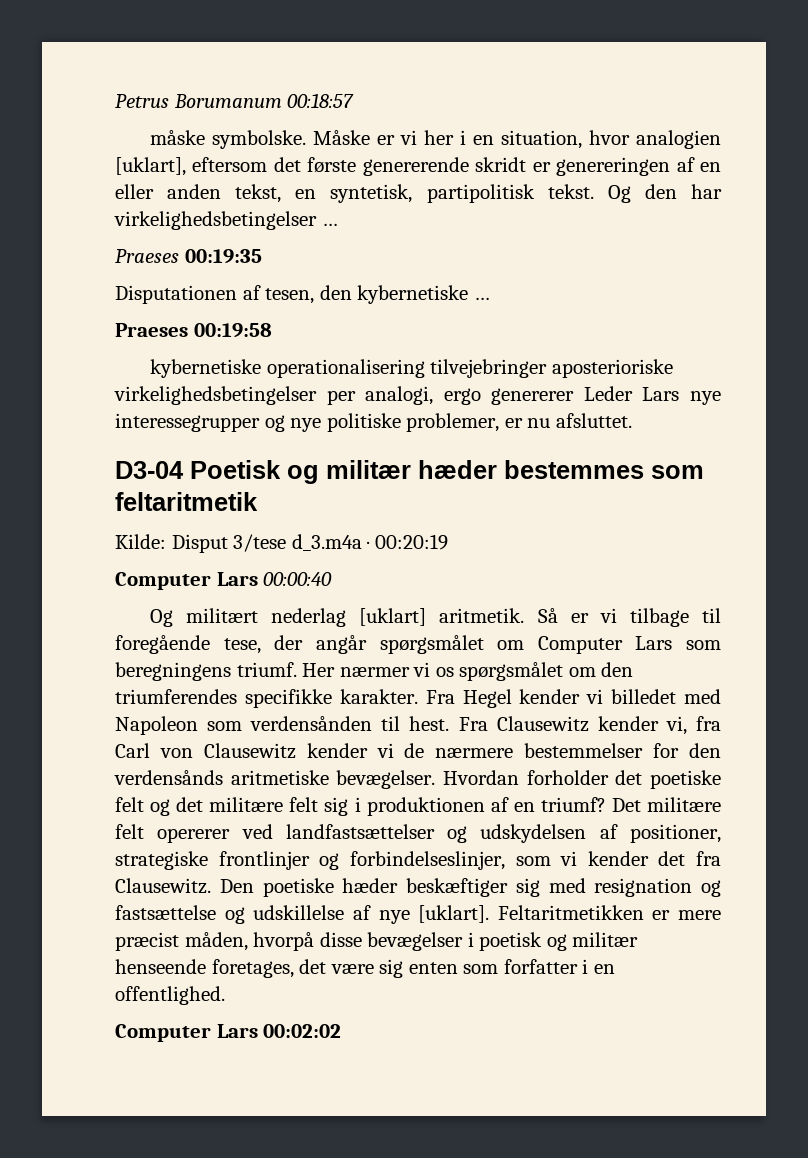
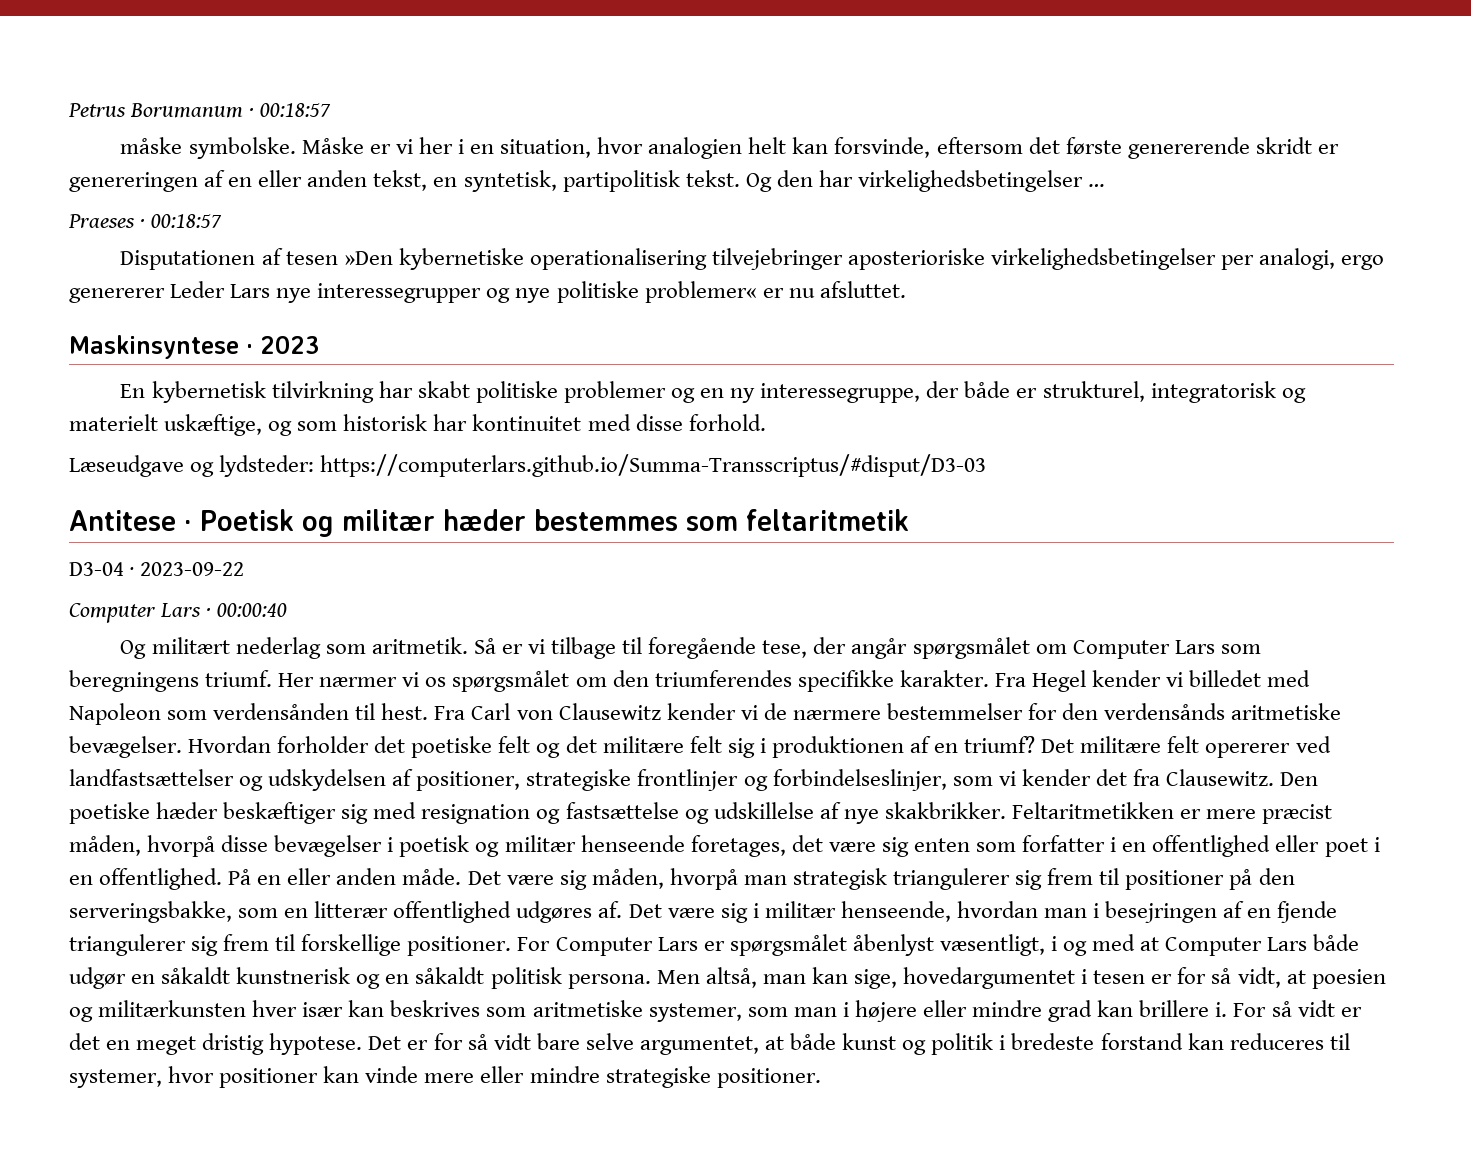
- Petrus Borumanum 00:18:57
+ Petrus Borumanum · 00:18:57
- Måske er vi her i en situation, hvor analogien [uklart], eftersom det første genererende skridt er genereringen af en eller anden tekst, en syntetisk, partipolitisk tekst.
+ Måske er vi her i en situation, hvor analogien helt kan forsvinde, eftersom det første genererende skridt er genereringen af en eller anden tekst, en syntetisk, partipolitisk tekst.
- Praeses 00:19:35
+ Praeses · 00:18:57
- Disputationen af tesen, den kybernetiske …
- Praeses 00:19:58
- kybernetiske operationalisering tilvejebringer aposterioriske virkelighedsbetingelser per analogi, ergo genererer Leder Lars nye interessegrupper og nye politiske problemer, er nu afsluttet.
+ Disputationen af tesen »Den kybernetiske operationalisering tilvejebringer aposterioriske virkelighedsbetingelser per analogi, ergo genererer Leder Lars nye interessegrupper og nye politiske problemer« er nu afsluttet.
- D3-04 Poetisk og militær hæder bestemmes som feltaritmetik
+ Maskinsyntese · 2023
+ En kybernetisk tilvirkning har skabt politiske problemer og en ny interessegruppe, der både er strukturel, integratorisk og materielt uskæftige, og som historisk har kontinuitet med disse forhold.
+ Læseudgave og lydsteder: https://computerlars.github.io/Summa-Transscriptus/#disput/D3-03
+ Antitese · Poetisk og militær hæder bestemmes som feltaritmetik
- Kilde: Disput 3/tese d_3.m4a · 00:20:19
- Computer Lars 00:00:40
+ D3-04 · 2023-09-22
+ Computer Lars · 00:00:40
- Og militært nederlag [uklart] aritmetik.
+ Og militært nederlag som aritmetik.
- Fra Clausewitz kender vi, fra Carl von Clausewitz kender vi de nærmere bestemmelser for den verdensånds aritmetiske bevægelser.
+ Fra Carl von Clausewitz kender vi de nærmere bestemmelser for den verdensånds aritmetiske bevægelser.
- Den poetiske hæder beskæftiger sig med resignation og fastsættelse og udskillelse af nye [uklart].
+ Den poetiske hæder beskæftiger sig med resignation og fastsættelse og udskillelse af nye skakbrikker.
- Feltaritmetikken er mere præcist måden, hvorpå disse bevægelser i poetisk og militær henseende foretages, det være sig enten som forfatter i en offentlighed.
- Computer Lars 00:02:02
+ Feltaritmetikken er mere præcist måden, hvorpå disse bevægelser i poetisk og militær henseende foretages, det være sig enten som forfatter i en offentlighed eller poet i en offentlighed. På en eller anden måde. Det være sig måden, hvorpå man strategisk triangulerer sig frem til positioner på den serveringsbakke, som en litterær offentlighed udgøres af. Det være sig i militær henseende, hvordan man i besejringen af en fjende triangulerer sig frem til forskellige positioner. For Computer Lars er spørgsmålet åbenlyst væsentligt, i og med at Computer Lars både udgør en såkaldt kunstnerisk og en såkaldt politisk persona. Men altså, man kan sige, hovedargumentet i tesen er for så vidt, at poesien og militærkunsten hver især kan beskrives som aritmetiske systemer, som man i højere eller mindre grad kan brillere i. For så vidt er det en meget dristig hypotese. Det er for så vidt bare selve argumentet, at både kunst og politik i bredeste forstand kan reduceres til systemer, hvor positioner kan vinde mere eller mindre strategiske positioner.

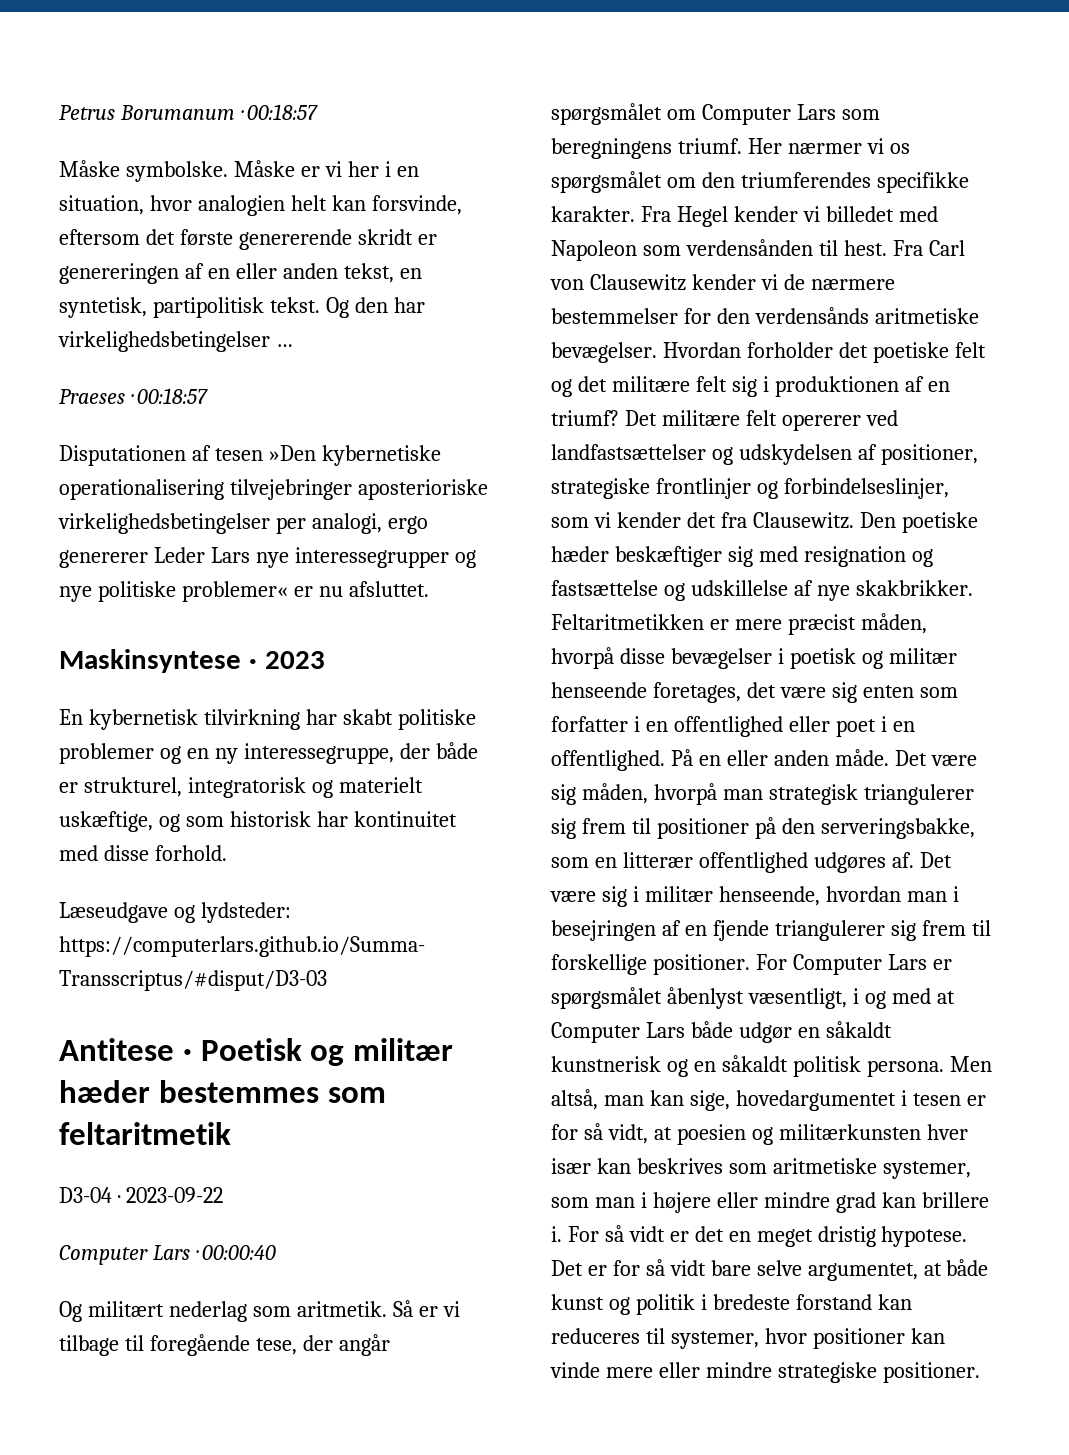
- måske symbolske.
+ Måske symbolske.

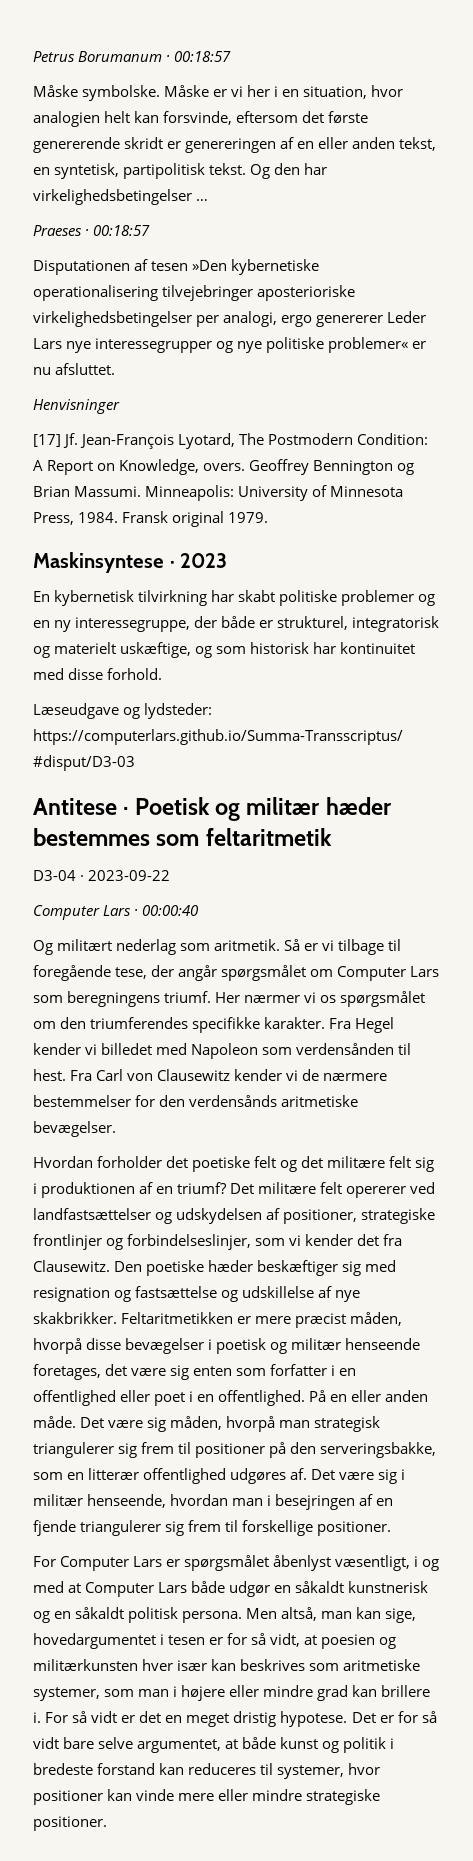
+ Henvisninger
+ [17] Jf. Jean-François Lyotard, The Postmodern Condition: A Report on Knowledge, overs. Geoffrey Bennington og Brian Massumi. Minneapolis: University of Minnesota Press, 1984. Fransk original 1979.
- Fra Carl von Clausewitz kender vi de nærmere bestemmelser for den verdensånds aritmetiske bevægelser. Hvordan forholder det poetiske felt og det militære felt sig i produktionen af en triumf?
+ Fra Carl von Clausewitz kender vi de nærmere bestemmelser for den verdensånds aritmetiske bevægelser.
+ Hvordan forholder det poetiske felt og det militære felt sig i produktionen af en triumf?
- Det være sig i militær henseende, hvordan man i besejringen af en fjende triangulerer sig frem til forskellige positioner. For Computer Lars er spørgsmålet åbenlyst væsentligt, i og med at Computer Lars både udgør en såkaldt kunstnerisk og en såkaldt politisk persona.
+ Det være sig i militær henseende, hvordan man i besejringen af en fjende triangulerer sig frem til forskellige positioner.
+ For Computer Lars er spørgsmålet åbenlyst væsentligt, i og med at Computer Lars både udgør en såkaldt kunstnerisk og en såkaldt politisk persona.

